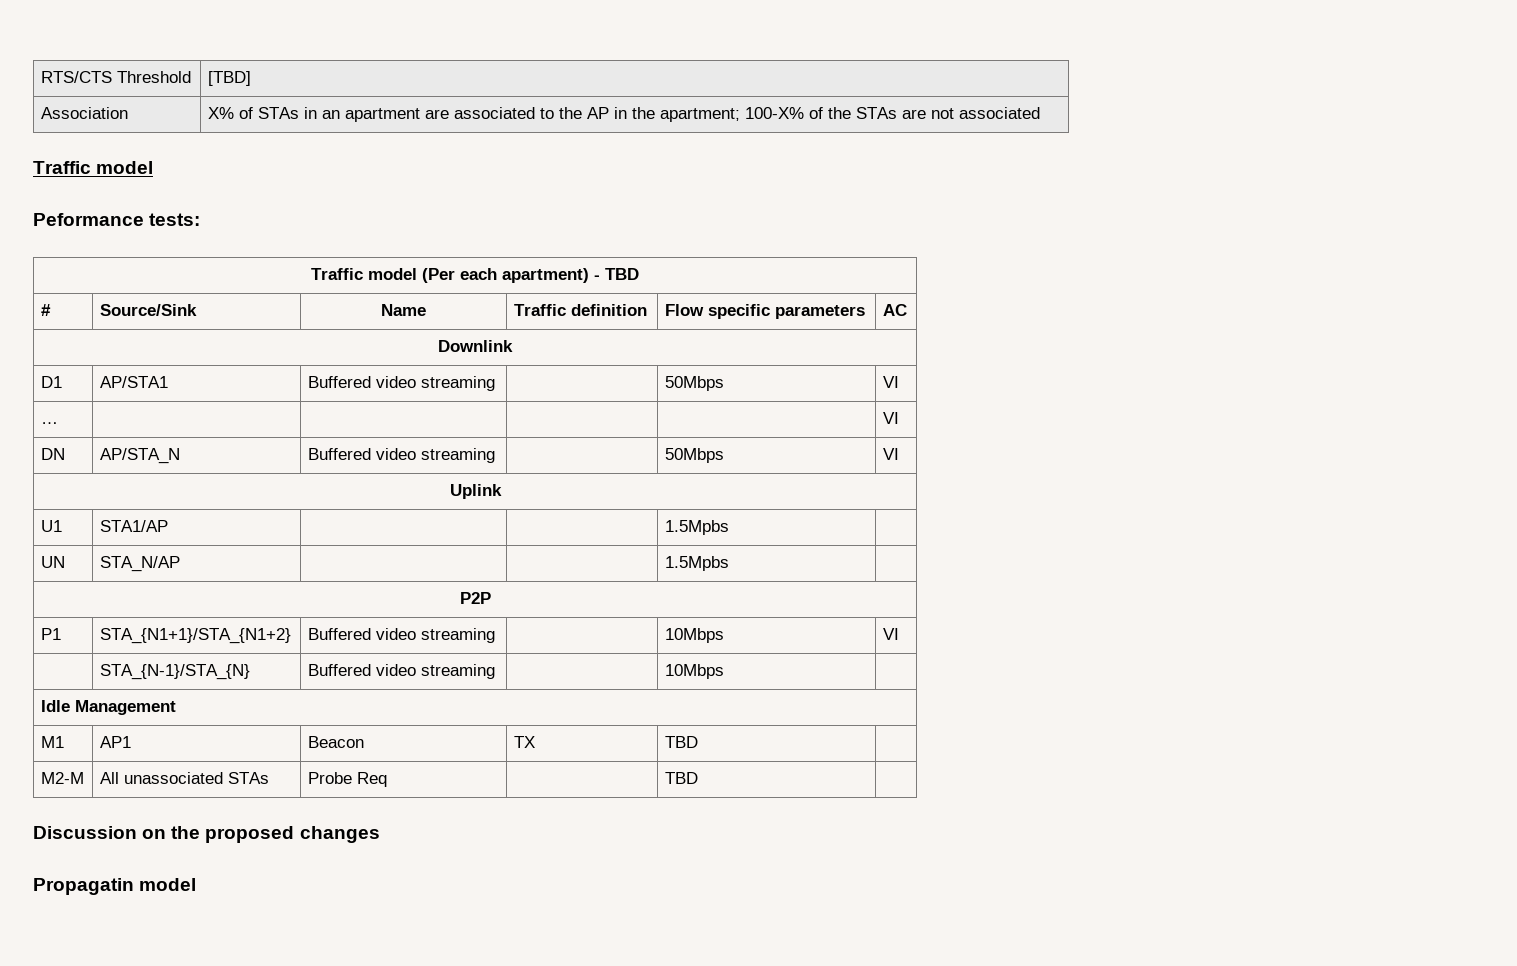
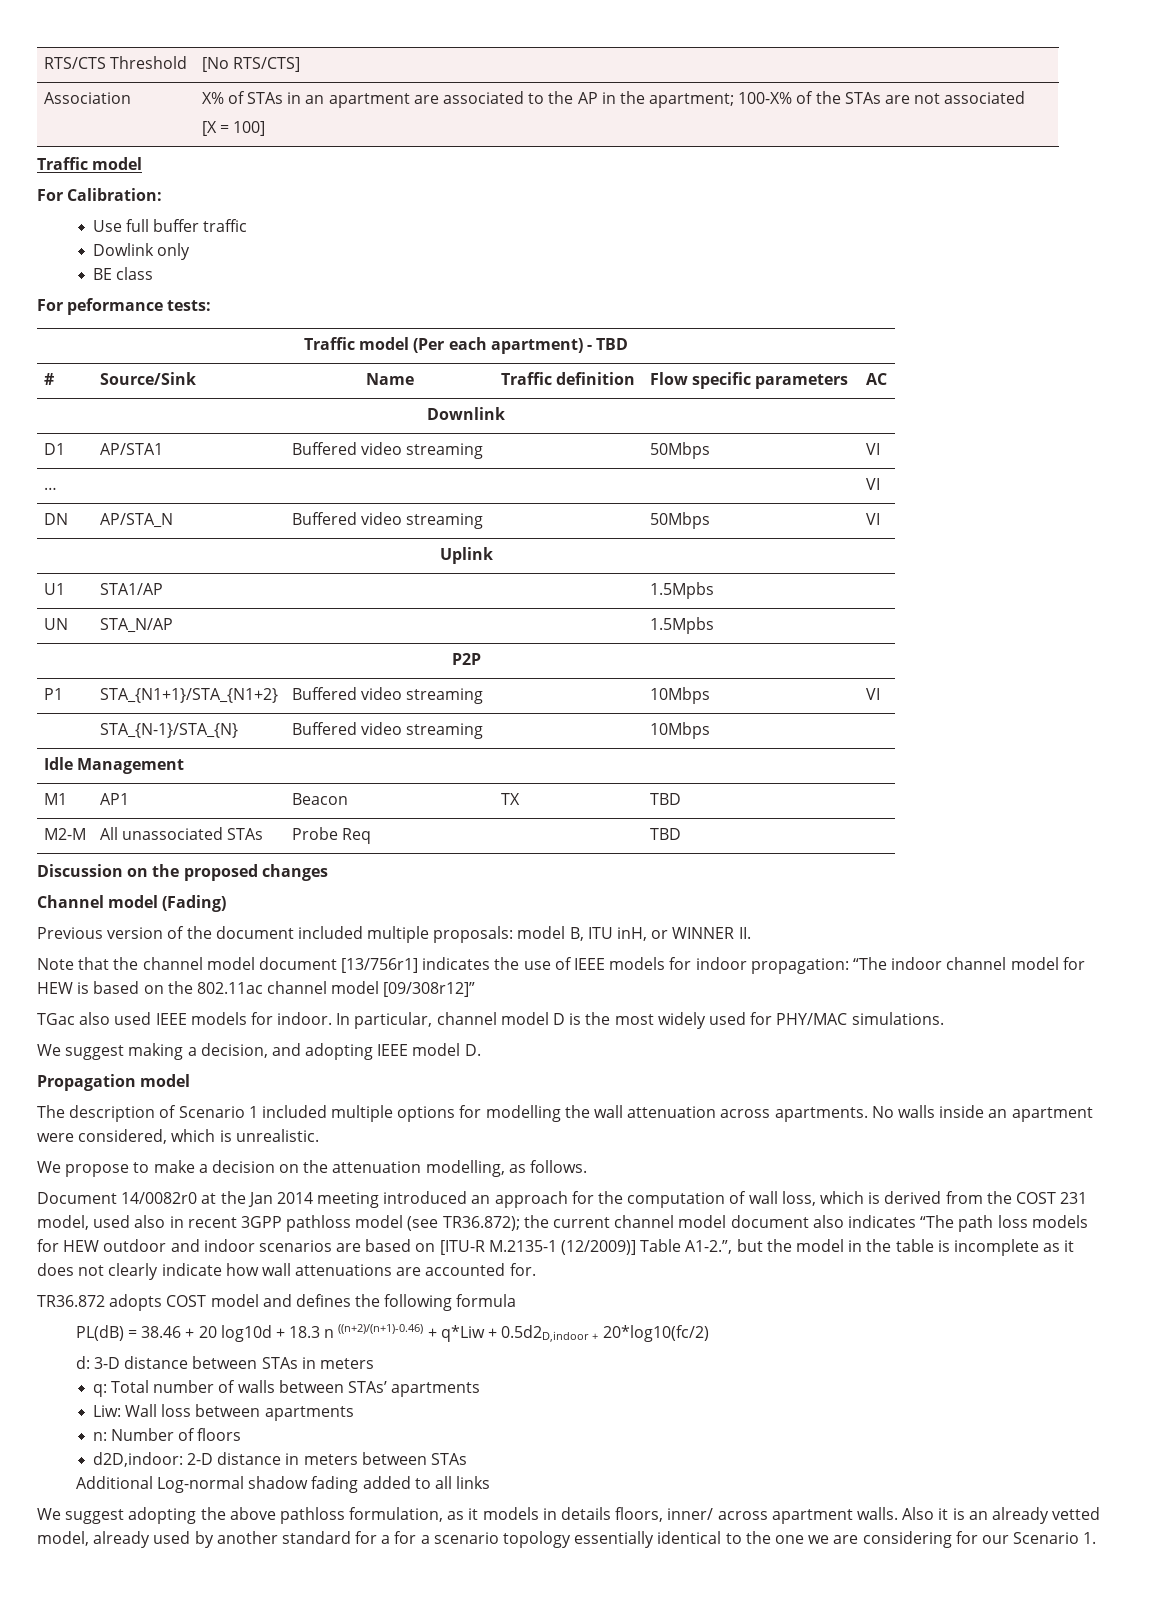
- RTS/CTS Threshold | [TBD]
+ RTS/CTS Threshold | [No RTS/CTS]
  Association | X% of STAs in an apartment are associated to the AP in the apartment; 100-X% of the STAs are not associated
+ [X = 100]
- Peformance tests:
+ For Calibration:
+ Use full buffer traffic
+ Dowlink only
+ BE class
+ For peformance tests:
- Propagatin model
+ Channel model (Fading)
+ Previous version of the document included multiple proposals: model B, ITU inH, or WINNER II.
+ Note that the channel model document [13/756r1] indicates the use of IEEE models for indoor propagation: “The indoor channel model for HEW is based on the 802.11ac channel model [09/308r12]”
+ TGac also used IEEE models for indoor. In particular, channel model D is the most widely used for PHY/MAC simulations.
+ We suggest making a decision, and adopting IEEE model D.
+ Propagation model
+ The description of Scenario 1 included multiple options for modelling the wall attenuation across apartments. No walls inside an apartment were considered, which is unrealistic.
+ We propose to make a decision on the attenuation modelling, as follows.
+ Document 14/0082r0 at the Jan 2014 meeting introduced an approach for the computation of wall loss, which is derived from the COST 231 model, used also in recent 3GPP pathloss model (see TR36.872); the current channel model document also indicates “The path loss models for HEW outdoor and indoor scenarios are based on [ITU-R M.2135-1 (12/2009)] Table A1-2.”, but the model in the table is incomplete as it does not clearly indicate how wall attenuations are accounted for.
+ TR36.872 adopts COST model and defines the following formula
+ PL(dB) = 38.46 + 20 log10d + 18.3 n ((n+2)/(n+1)-0.46) + q*Liw + 0.5d2D,indoor + 20*log10(fc/2)
+ d: 3-D distance between STAs in meters
+ q: Total number of walls between STAs’ apartments
+ Liw: Wall loss between apartments
+ n: Number of floors
+ d2D,indoor: 2-D distance in meters between STAs
+ Additional Log-normal shadow fading added to all links
+ We suggest adopting the above pathloss formulation, as it models in details floors, inner/ across apartment walls. Also it is an already vetted model, already used by another standard for a for a scenario topology essentially identical to the one we are considering for our Scenario 1.

